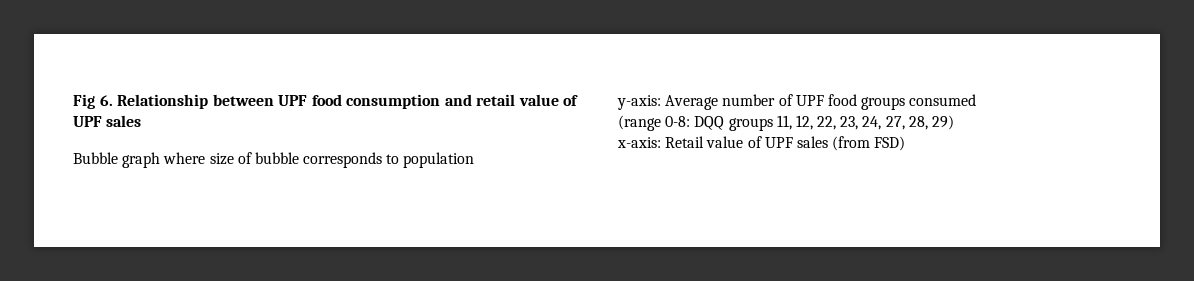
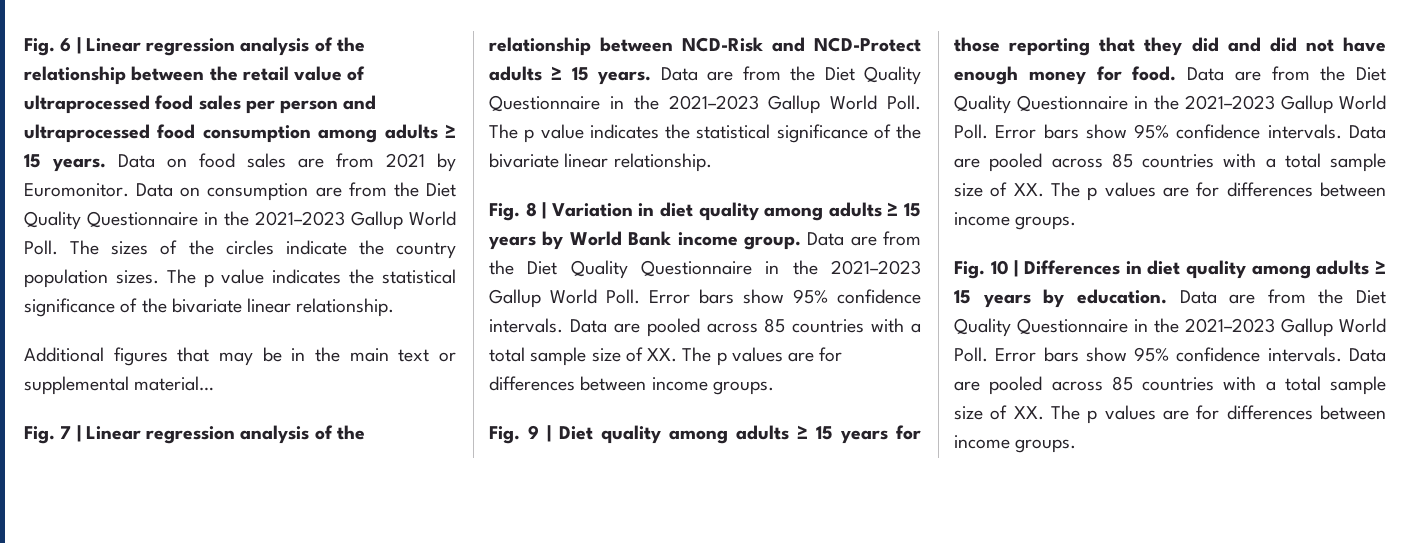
- Fig 6. Relationship between UPF food consumption and retail value of UPF sales
- Bubble graph where size of bubble corresponds to population
- y-axis: Average number of UPF food groups consumed
- (range 0-8: DQQ groups 11, 12, 22, 23, 24, 27, 28, 29)
- x-axis: Retail value of UPF sales (from FSD)
+ Fig. 6 | Linear regression analysis of the relationship between the retail value of ultraprocessed food sales per person and ultraprocessed food consumption among adults ≥ 15 years. Data on food sales are from 2021 by Euromonitor. Data on consumption are from the Diet Quality Questionnaire in the 2021–2023 Gallup World Poll. The sizes of the circles indicate the country population sizes. The p value indicates the statistical significance of the bivariate linear relationship.
+ Additional figures that may be in the main text or supplemental material…
+ Fig. 7 | Linear regression analysis of the relationship between NCD-Risk and NCD-Protect adults ≥ 15 years. Data are from the Diet Quality Questionnaire in the 2021–2023 Gallup World Poll. The p value indicates the statistical significance of the bivariate linear relationship.
+ Fig. 8 | Variation in diet quality among adults ≥ 15 years by World Bank income group. Data are from the Diet Quality Questionnaire in the 2021–2023 Gallup World Poll. Error bars show 95% confidence intervals. Data are pooled across 85 countries with a total sample size of XX. The p values are for differences between income groups.
+ Fig. 9 | Diet quality among adults ≥ 15 years for those reporting that they did and did not have enough money for food. Data are from the Diet Quality Questionnaire in the 2021–2023 Gallup World Poll. Error bars show 95% confidence intervals. Data are pooled across 85 countries with a total sample size of XX. The p values are for differences between income groups.
+ Fig. 10 | Differences in diet quality among adults ≥ 15 years by education. Data are from the Diet Quality Questionnaire in the 2021–2023 Gallup World Poll. Error bars show 95% confidence intervals. Data are pooled across 85 countries with a total sample size of XX. The p values are for differences between income groups.

